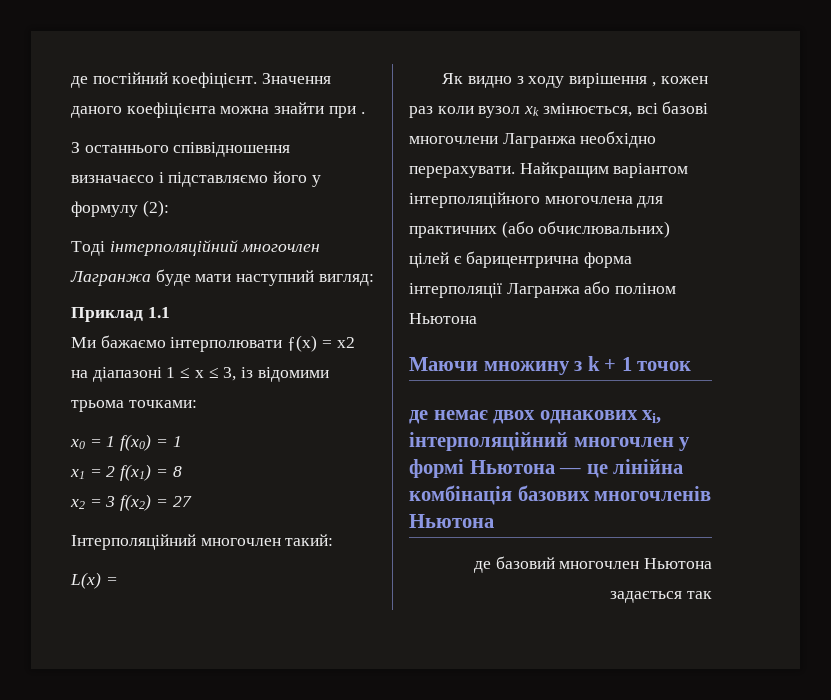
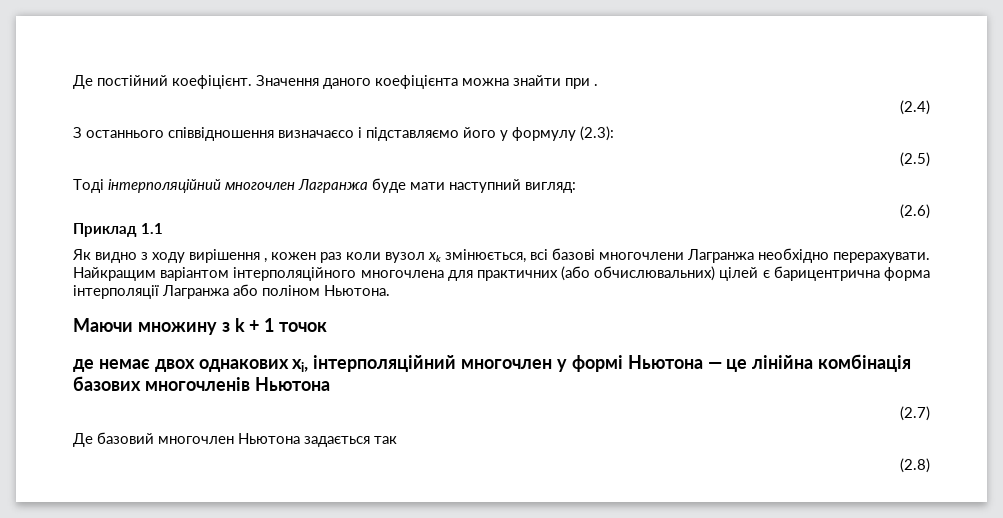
- де постійний коефіцієнт.
+ Де постійний коефіцієнт.
+ (2.4)
- З останнього співвідношення визначаєсо і підставляємо його у формулу (2):
+ З останнього співвідношення визначаєсо і підставляємо його у формулу (2.3):
+ (2.5)
+ (2.6)
- Ми бажаємо інтерполювати ƒ(x) = x2 на діапазоні 1 ≤ x ≤ 3, із відомими трьома точками:
- x0 = 1 f(x0) = 1
- x1 = 2 f(x1) = 8
- x2 = 3 f(x2) = 27
- Інтерполяційний многочлен такий:
- L(x) =
- Найкращим варіантом інтерполяційного многочлена для практичних (або обчислювальних) цілей є барицентрична форма інтерполяції Лагранжа або поліном Ньютона
+ Найкращим варіантом інтерполяційного многочлена для практичних (або обчислювальних) цілей є барицентрична форма інтерполяції Лагранжа або поліном Ньютона.
- де базовий многочлен Ньютона задається так
+ (2.7)
+ Де базовий многочлен Ньютона задається так
+ (2.8)

